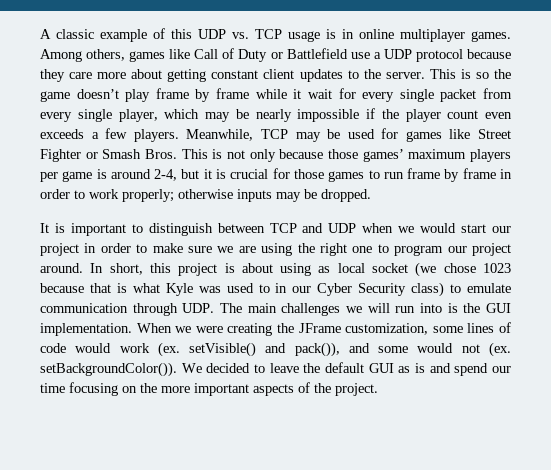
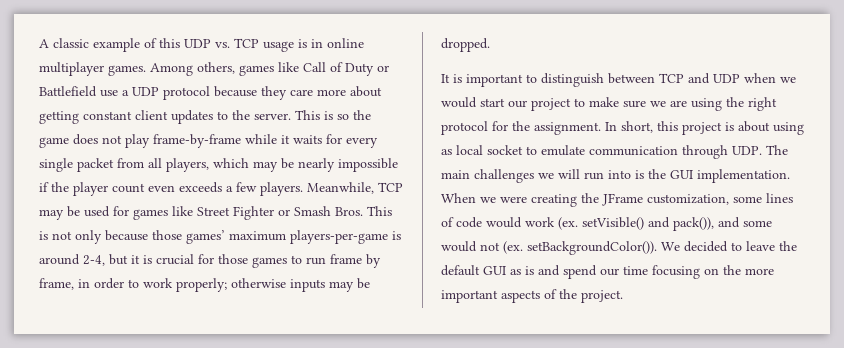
- This is so the game doesn’t play frame by frame while it wait for every single packet from every single player, which may be nearly impossible if the player count even exceeds a few players.
+ This is so the game does not play frame-by-frame while it waits for every single packet from all players, which may be nearly impossible if the player count even exceeds a few players.
- This is not only because those games’ maximum players per game is around 2-4, but it is crucial for those games to run frame by frame in order to work properly; otherwise inputs may be dropped.
+ This is not only because those games’ maximum players-per-game is around 2-4, but it is crucial for those games to run frame by frame, in order to work properly; otherwise inputs may be dropped.
- It is important to distinguish between TCP and UDP when we would start our project in order to make sure we are using the right one to program our project around.
+ It is important to distinguish between TCP and UDP when we would start our project to make sure we are using the right protocol for the assignment.
- In short, this project is about using as local socket (we chose 1023 because that is what Kyle was used to in our Cyber Security class) to emulate communication through UDP. The main challenges we will run into is the GUI implementation.
+ In short, this project is about using as local socket to emulate communication through UDP. The main challenges we will run into is the GUI implementation.

